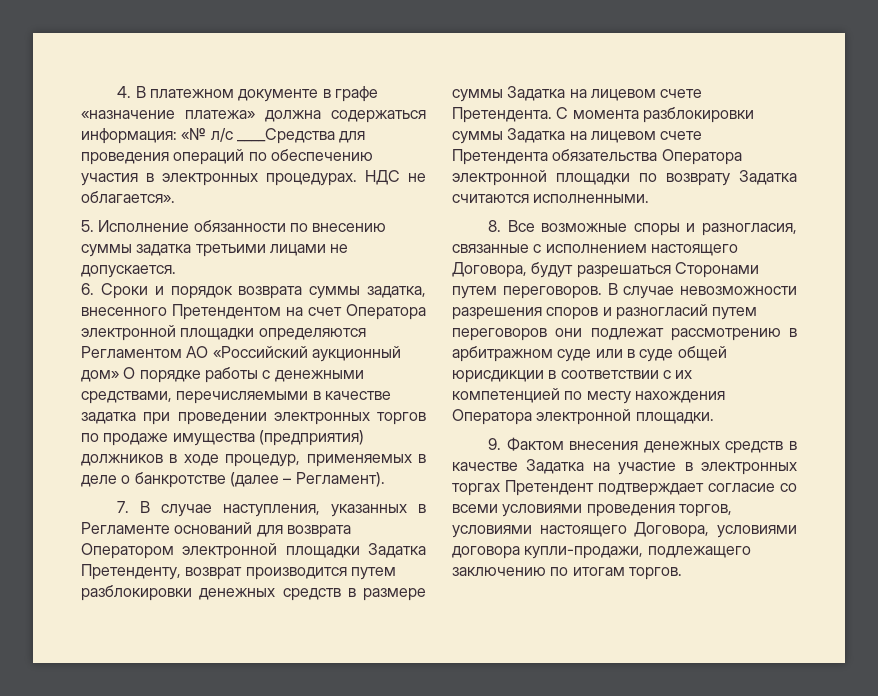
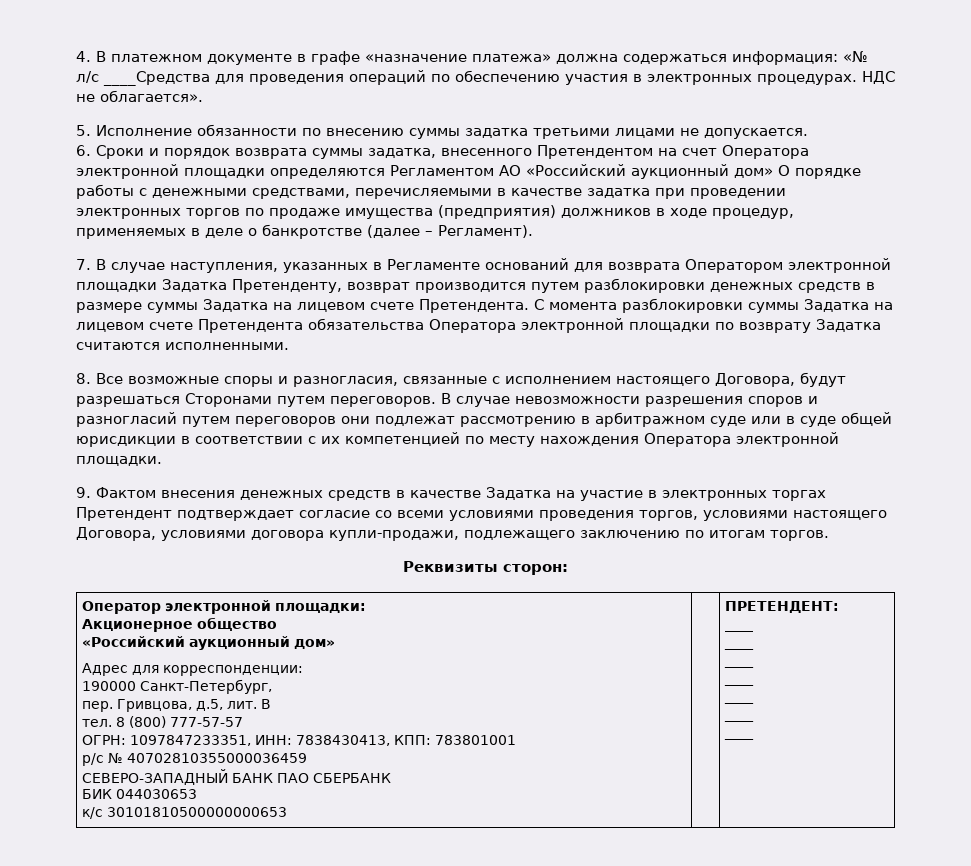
+ Реквизиты сторон:
+ Оператор электронной площадки:
+ Акционерное общество
+ «Российский аукционный дом»
+ Адрес для корреспонденции:
+ 190000 Санкт-Петербург,
+ пер. Гривцова, д.5, лит. В
+ тел. 8 (800) 777-57-57
+ ОГРН: 1097847233351, ИНН: 7838430413, КПП: 783801001
+ р/с № 40702810355000036459
+ СЕВЕРО-ЗАПАДНЫЙ БАНК ПАО СБЕРБАНК
+ БИК 044030653
+ к/с 30101810500000000653 | | ПРЕТЕНДЕНТ:
+ ____
+ ____
+ ____
+ ____
+ ____
+ ____
+ ____

